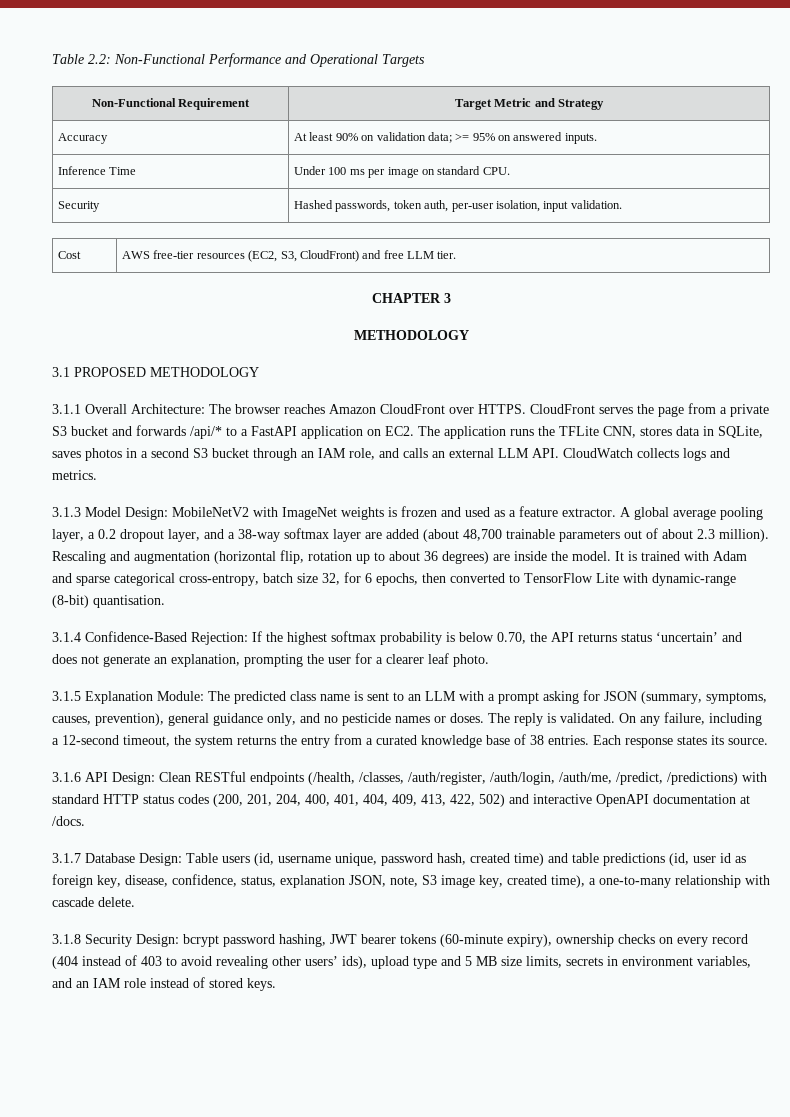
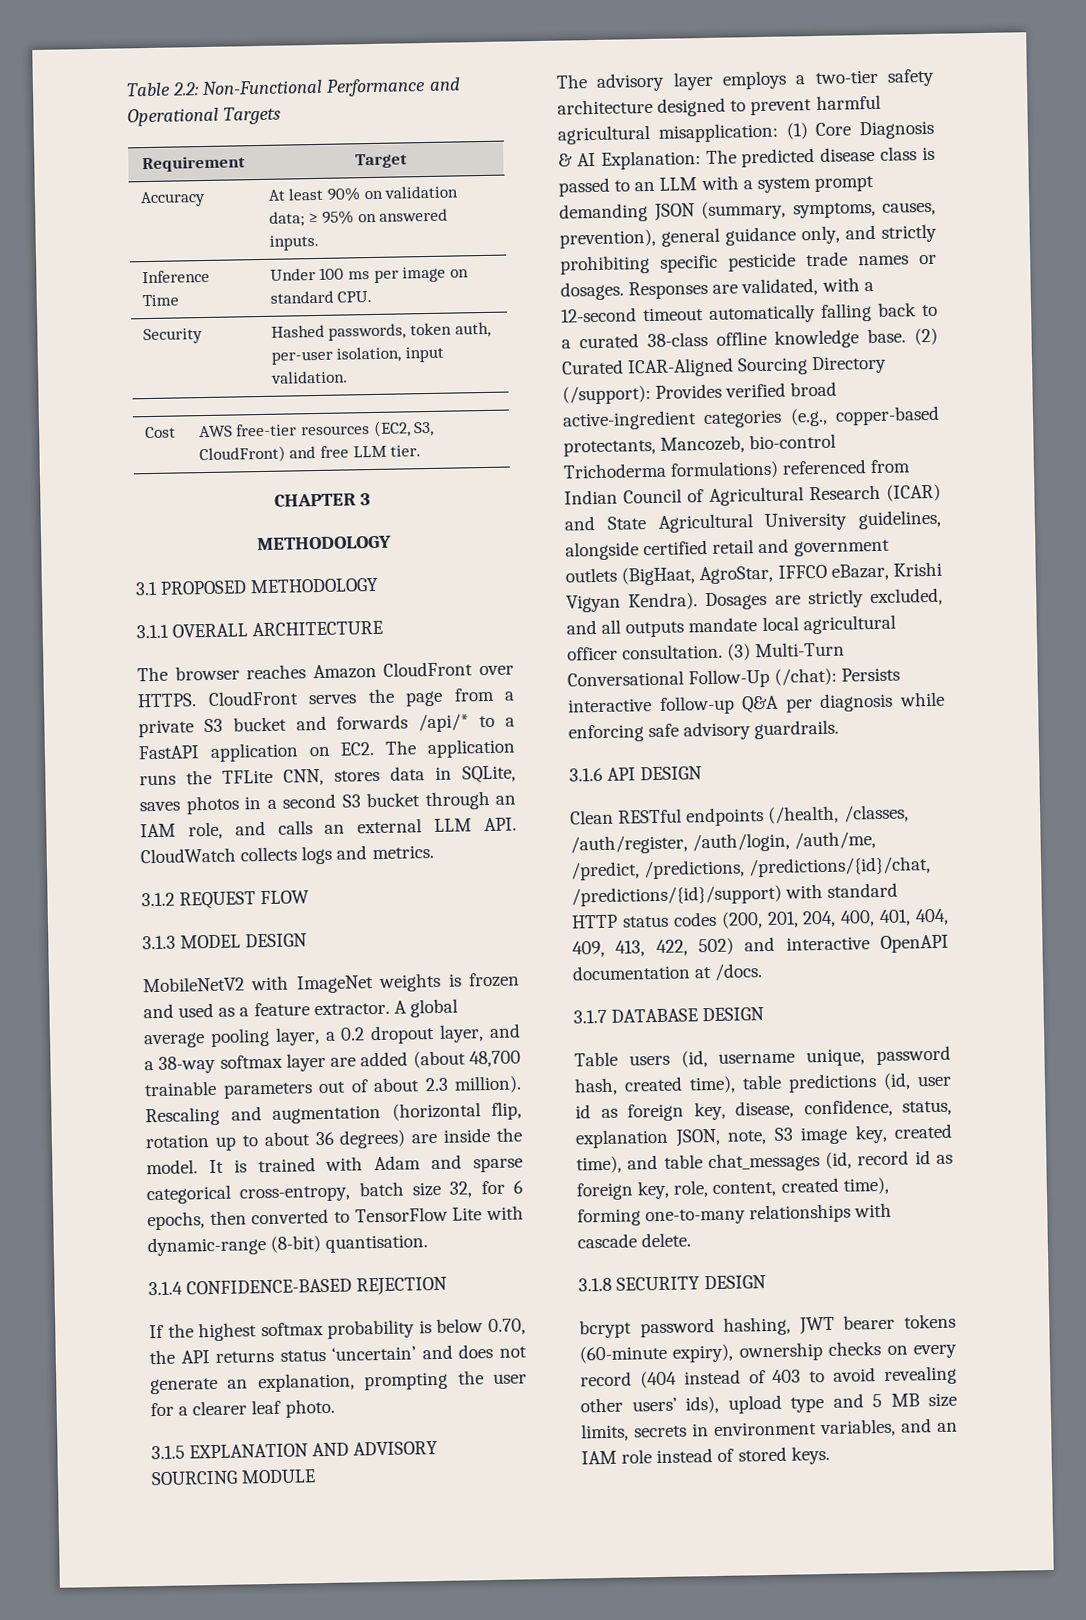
- Non-Functional Requirement | Target Metric and Strategy
+ Requirement | Target
- Accuracy | At least 90% on validation data; >= 95% on answered inputs.
+ Accuracy | At least 90% on validation data; ≥ 95% on answered inputs.
- 3.1.1 Overall Architecture: The browser reaches Amazon CloudFront over HTTPS.
+ 3.1.1 OVERALL ARCHITECTURE
+ The browser reaches Amazon CloudFront over HTTPS.
+ 3.1.2 REQUEST FLOW
- 3.1.3 Model Design: MobileNetV2 with ImageNet weights is frozen and used as a feature extractor.
+ 3.1.3 MODEL DESIGN
+ MobileNetV2 with ImageNet weights is frozen and used as a feature extractor.
- 3.1.4 Confidence-Based Rejection: If the highest softmax probability is below 0.70, the API returns status ‘uncertain’ and does not generate an explanation, prompting the user for a clearer leaf photo.
+ 3.1.4 CONFIDENCE-BASED REJECTION
+ If the highest softmax probability is below 0.70, the API returns status ‘uncertain’ and does not generate an explanation, prompting the user for a clearer leaf photo.
- 3.1.5 Explanation Module: The predicted class name is sent to an LLM with a prompt asking for JSON (summary, symptoms, causes, prevention), general guidance only, and no pesticide names or doses. The reply is validated. On any failure, including a 12-second timeout, the system returns the entry from a curated knowledge base of 38 entries. Each response states its source.
+ 3.1.5 EXPLANATION AND ADVISORY SOURCING MODULE
+ The advisory layer employs a two-tier safety architecture designed to prevent harmful agricultural misapplication: (1) Core Diagnosis & AI Explanation: The predicted disease class is passed to an LLM with a system prompt demanding JSON (summary, symptoms, causes, prevention), general guidance only, and strictly prohibiting specific pesticide trade names or dosages. Responses are validated, with a 12-second timeout automatically falling back to a curated 38-class offline knowledge base. (2) Curated ICAR-Aligned Sourcing Directory (/support): Provides verified broad active-ingredient categories (e.g., copper-based protectants, Mancozeb, bio-control Trichoderma formulations) referenced from Indian Council of Agricultural Research (ICAR) and State Agricultural University guidelines, alongside certified retail and government outlets (BigHaat, AgroStar, IFFCO eBazar, Krishi Vigyan Kendra). Dosages are strictly excluded, and all outputs mandate local agricultural officer consultation. (3) Multi-Turn Conversational Follow-Up (/chat): Persists interactive follow-up Q&A per diagnosis while enforcing safe advisory guardrails.
- 3.1.6 API Design: Clean RESTful endpoints (/health, /classes, /auth/register, /auth/login, /auth/me, /predict, /predictions) with standard HTTP status codes (200, 201, 204, 400, 401, 404, 409, 413, 422, 502) and interactive OpenAPI documentation at /docs.
+ 3.1.6 API DESIGN
+ Clean RESTful endpoints (/health, /classes, /auth/register, /auth/login, /auth/me, /predict, /predictions, /predictions/{id}/chat, /predictions/{id}/support) with standard HTTP status codes (200, 201, 204, 400, 401, 404, 409, 413, 422, 502) and interactive OpenAPI documentation at /docs.
- 3.1.7 Database Design: Table users (id, username unique, password hash, created time) and table predictions (id, user id as foreign key, disease, confidence, status, explanation JSON, note, S3 image key, created time), a one-to-many relationship with cascade delete.
+ 3.1.7 DATABASE DESIGN
+ Table users (id, username unique, password hash, created time), table predictions (id, user id as foreign key, disease, confidence, status, explanation JSON, note, S3 image key, created time), and table chat_messages (id, record id as foreign key, role, content, created time), forming one-to-many relationships with cascade delete.
- 3.1.8 Security Design: bcrypt password hashing, JWT bearer tokens (60-minute expiry), ownership checks on every record (404 instead of 403 to avoid revealing other users’ ids), upload type and 5 MB size limits, secrets in environment variables, and an IAM role instead of stored keys.
+ 3.1.8 SECURITY DESIGN
+ bcrypt password hashing, JWT bearer tokens (60-minute expiry), ownership checks on every record (404 instead of 403 to avoid revealing other users’ ids), upload type and 5 MB size limits, secrets in environment variables, and an IAM role instead of stored keys.

